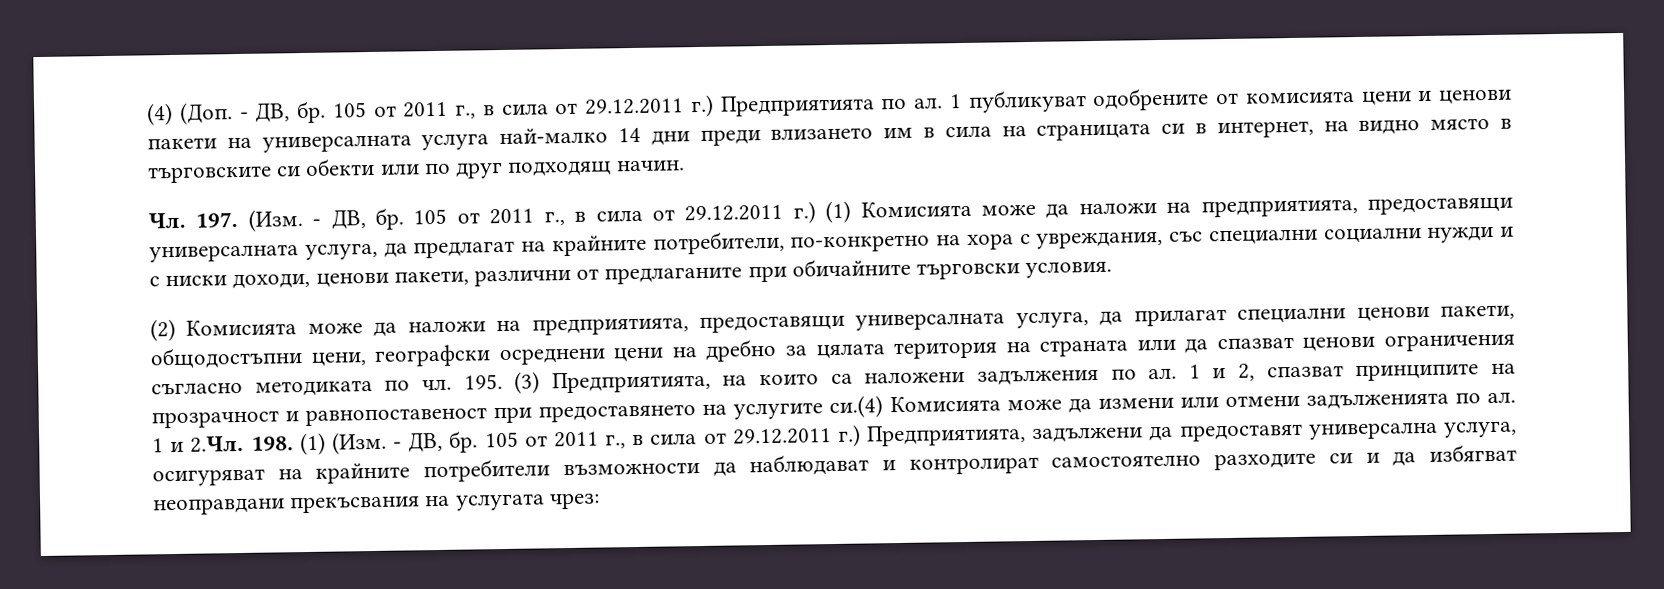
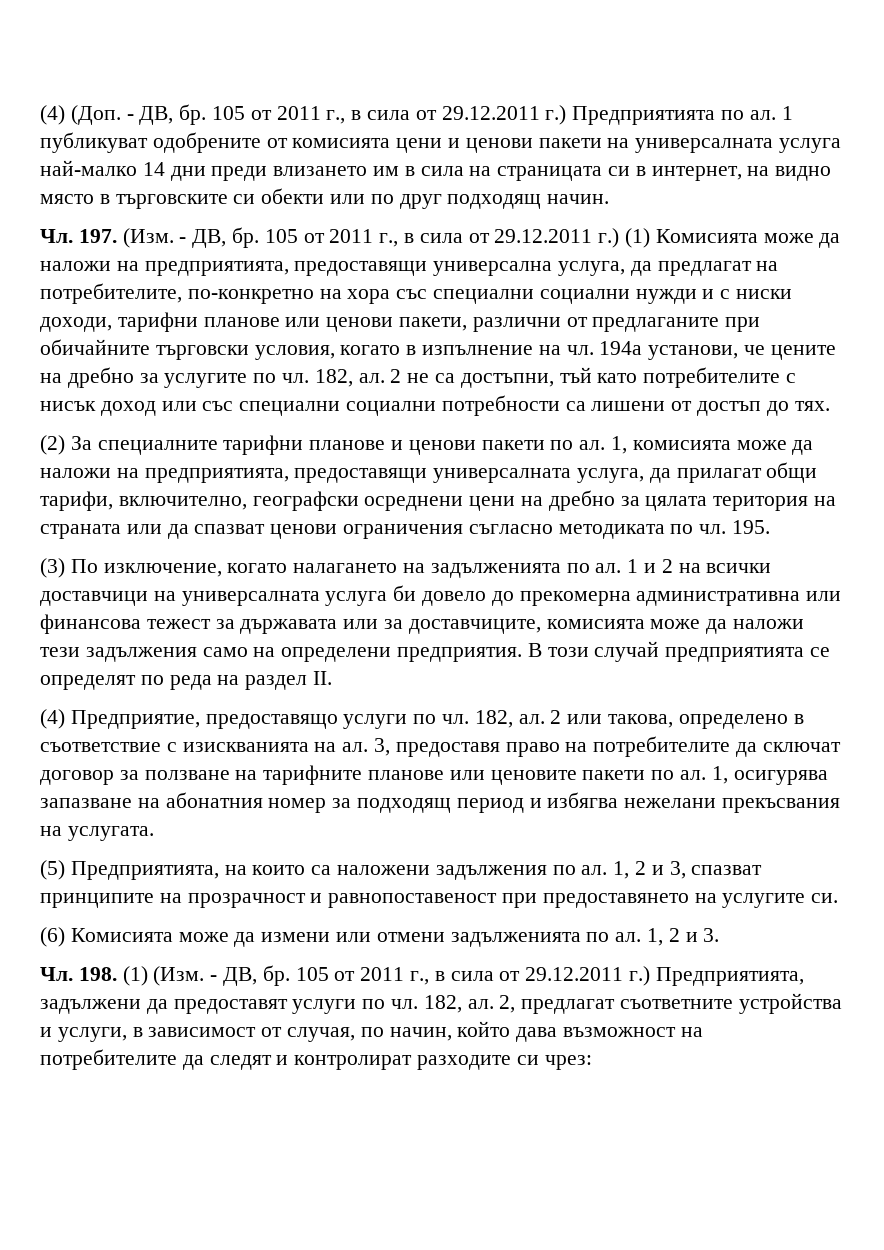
- 105 от 2011 г., в сила от 29.12.2011 г.) (1) Комисията може да наложи на предприятията, предоставящи универсалната услуга, да предлагат на крайните потребители, по-конкретно на хора с увреждания, със специални социални нужди и с ниски доходи, ценови пакети, различни от предлаганите при обичайните търговски условия.
- (2) Комисията може да наложи на предприятията, предоставящи универсалната услуга, да прилагат специални ценови пакети, общодостъпни цени, географски осреднени цени на дребно за цялата територия на страната или да спазват ценови ограничения съгласно методиката по чл.
+ 105 от 2011 г., в сила от 29.12.2011 г.) (1) Комисията може да наложи на предприятията, предоставящи универсална услуга, да предлагат на потребителите, по-конкретно на хора със специални социални нужди и с ниски доходи, тарифни планове или ценови пакети, различни от предлаганите при обичайните търговски условия, когато в изпълнение на чл. 194а установи, че цените на дребно за услугите по чл. 182, ал. 2 не са достъпни, тъй като потребителите с нисък доход или със специални социални потребности са лишени от достъп до тях.
+ (2) За специалните тарифни планове и ценови пакети по ал. 1, комисията може да наложи на предприятията, предоставящи универсалната услуга, да прилагат общи тарифи, включително, географски осреднени цени на дребно за цялата територия на страната или да спазват ценови ограничения съгласно методиката по чл.
- 195. (3) Предприятията, на които са наложени задължения по ал.
+ 195.
+ (3) По изключение, когато налагането на задълженията по ал. 1 и 2 на всички доставчици на универсалната услуга би довело до прекомерна административна или финансова тежест за държавата или за доставчиците, комисията може да наложи тези задължения само на определени предприятия. В този случай предприятията се определят по реда на раздел II.
+ (4) Предприятие, предоставящо услуги по чл. 182, ал. 2 или такова, определено в съответствие с изискванията на ал. 3, предоставя право на потребителите да сключат договор за ползване на тарифните планове или ценовите пакети по ал. 1, осигурява запазване на абонатния номер за подходящ период и избягва нежелани прекъсвания на услугата.
+ (5) Предприятията, на които са наложени задължения по ал.
- 1 и 2, спазват принципите на прозрачност и равнопоставеност при предоставянето на услугите си.(4) Комисията може да измени или отмени задълженията по ал.
+ 1, 2 и 3, спазват принципите на прозрачност и равнопоставеност при предоставянето на услугите си.
+ (6) Комисията може да измени или отмени задълженията по ал.
- 1 и 2.Чл. 198. (1) (Изм. - ДВ, бр.
+ 1, 2 и 3.
+ Чл. 198. (1) (Изм. - ДВ, бр.
- 105 от 2011 г., в сила от 29.12.2011 г.) Предприятията, задължени да предоставят универсална услуга, осигуряват на крайните потребители възможности да наблюдават и контролират самостоятелно разходите си и да избягват неоправдани прекъсвания на услугата чрез:
+ 105 от 2011 г., в сила от 29.12.2011 г.) Предприятията, задължени да предоставят услуги по чл. 182, ал. 2, предлагат съответните устройства и услуги, в зависимост от случая, по начин, който дава възможност на потребителите да следят и контролират разходите си чрез:

